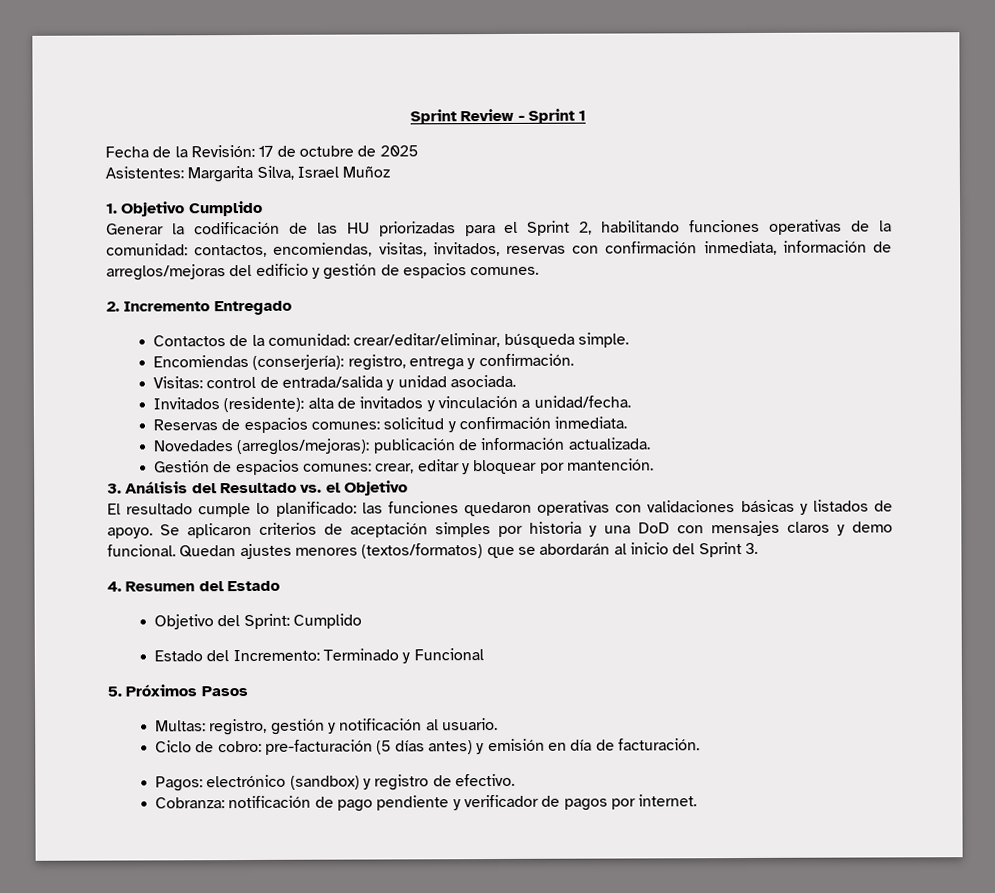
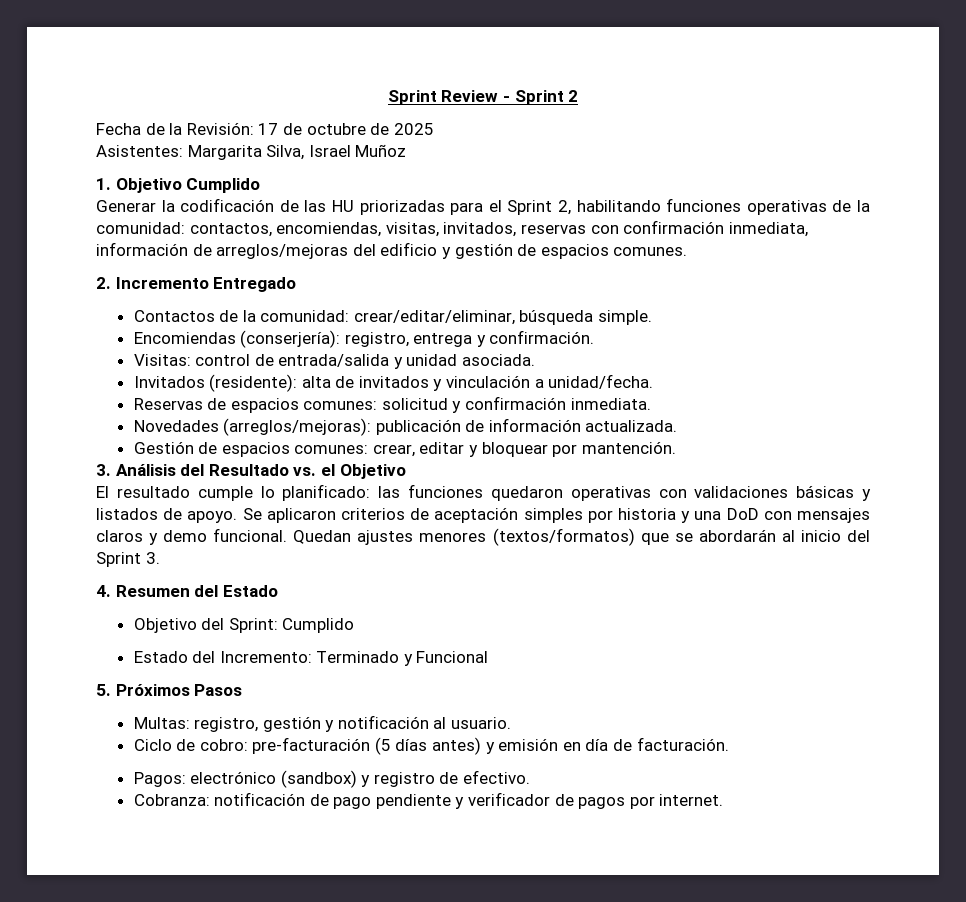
- Sprint Review - Sprint 1
+ Sprint Review - Sprint 2

